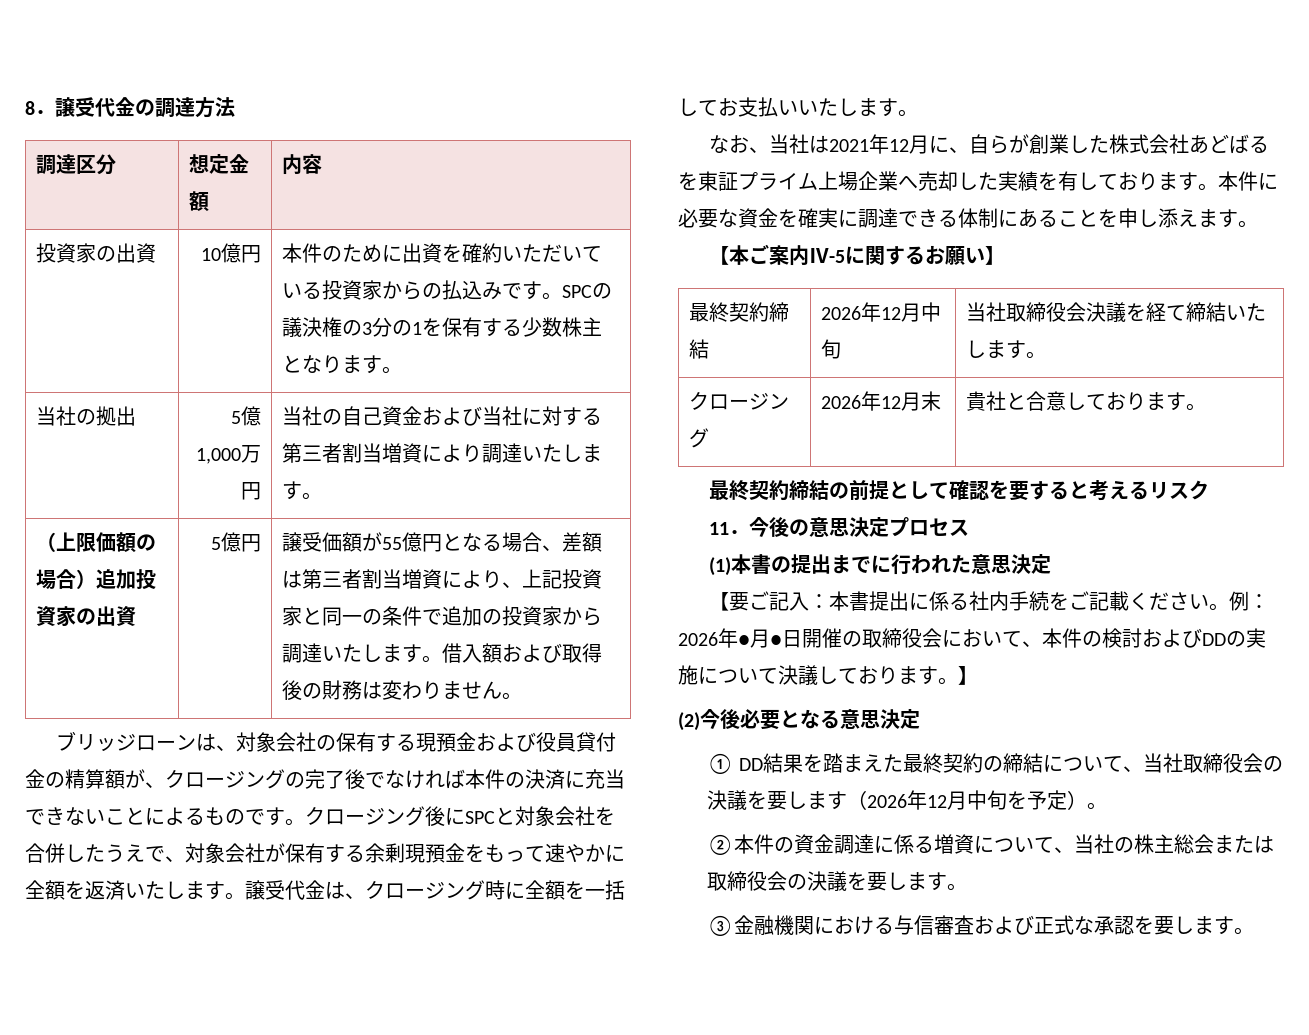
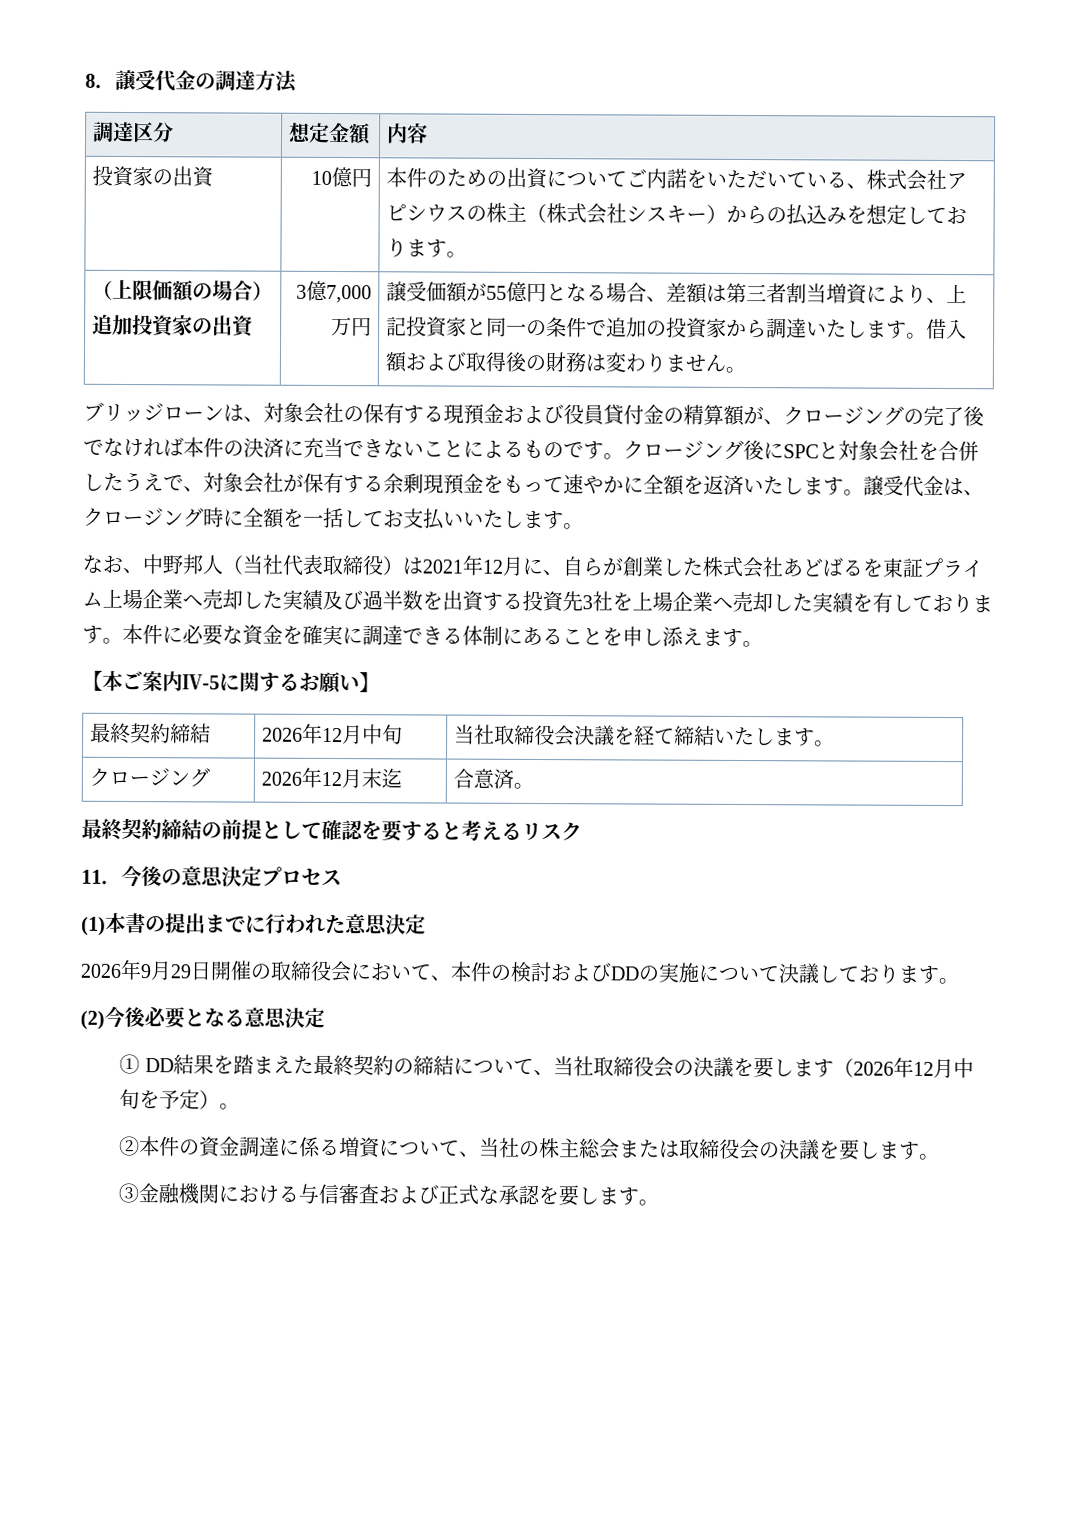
- 投資家の出資 | 10億円 | 本件のために出資を確約いただいている投資家からの払込みです。SPCの議決権の3分の1を保有する少数株主となります。
- 当社の拠出 | 5億1,000万円 | 当社の自己資金および当社に対する第三者割当増資により調達いたします。
+ 投資家の出資 | 10億円 | 本件のための出資についてご内諾をいただいている、株式会社アピシウスの株主（株式会社シスキー）からの払込みを想定しております。
- 5億円
+ 3億7,000万円
- なお、当社は2021年12月に、自らが創業した株式会社あどばるを東証プライム上場企業へ売却した実績を有しております。
+ なお、中野邦人（当社代表取締役）は2021年12月に、自らが創業した株式会社あどばるを東証プライム上場企業へ売却した実績及び過半数を出資する投資先3社を上場企業へ売却した実績を有しております。
- クロージング | 2026年12月末 | 貴社と合意しております。
+ クロージング | 2026年12月末迄 | 合意済。
- 【要ご記入：本書提出に係る社内手続をご記載ください。例：2026年●月●日開催の取締役会において、本件の検討およびDDの実施について決議しております。】
+ 2026年9月29日開催の取締役会において、本件の検討およびDDの実施について決議しております。

